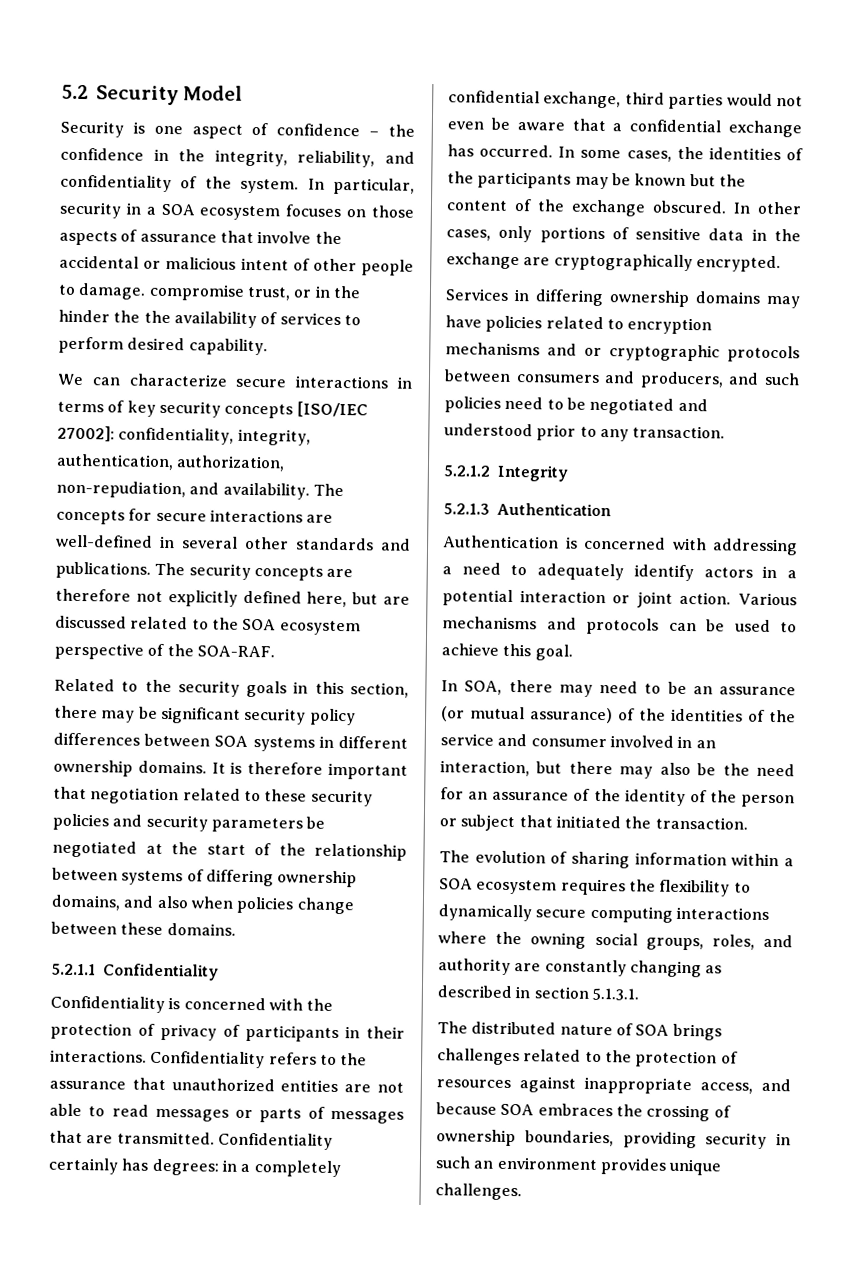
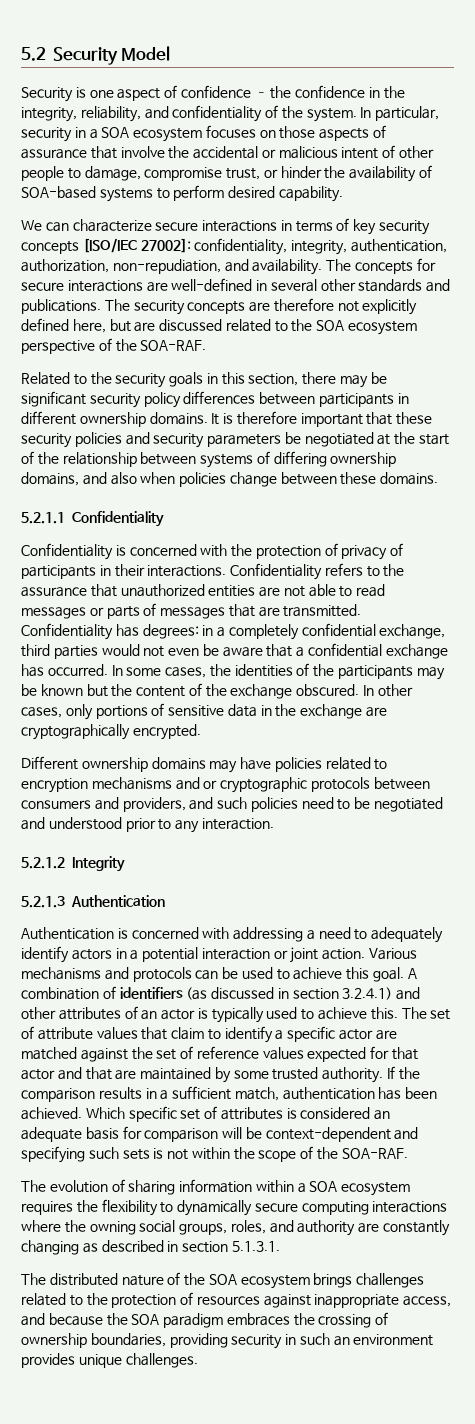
- In particular, security in a SOA ecosystem focuses on those aspects of assurance that involve the accidental or malicious intent of other people to damage. compromise trust, or in the hinder the the availability of services to perform desired capability.
+ In particular, security in a SOA ecosystem focuses on those aspects of assurance that involve the accidental or malicious intent of other people to damage, compromise trust, or hinder the availability of SOA-based systems to perform desired capability.
- Related to the security goals in this section, there may be significant security policy differences between SOA systems in different ownership domains.
+ Related to the security goals in this section, there may be significant security policy differences between participants in different ownership domains.
- It is therefore important that negotiation related to these security policies and security parameters be negotiated at the start of the relationship between systems of differing ownership domains, and also when policies change between these domains.
+ It is therefore important that these security policies and security parameters be negotiated at the start of the relationship between systems of differing ownership domains, and also when policies change between these domains.
- Confidentiality certainly has degrees: in a completely confidential exchange, third parties would not even be aware that a confidential exchange has occurred.
+ Confidentiality has degrees: in a completely confidential exchange, third parties would not even be aware that a confidential exchange has occurred.
- Services in differing ownership domains may have policies related to encryption mechanisms and or cryptographic protocols between consumers and producers, and such policies need to be negotiated and understood prior to any transaction.
+ Different ownership domains may have policies related to encryption mechanisms and or cryptographic protocols between consumers and providers, and such policies need to be negotiated and understood prior to any interaction.
- Various mechanisms and protocols can be used to achieve this goal.
- In SOA, there may need to be an assurance (or mutual assurance) of the identities of the service and consumer involved in an interaction, but there may also be the need for an assurance of the identity of the person or subject that initiated the transaction.
+ Various mechanisms and protocols can be used to achieve this goal. A combination of identifiers (as discussed in section 3.2.4.1) and other attributes of an actor is typically used to achieve this. The set of attribute values that claim to identify a specific actor are matched against the set of reference values expected for that actor and that are maintained by some trusted authority. If the comparison results in a sufficient match, authentication has been achieved. Which specific set of attributes is considered an adequate basis for comparison will be context-dependent and specifying such sets is not within the scope of the SOA-RAF.
- The distributed nature of SOA brings challenges related to the protection of resources against inappropriate access, and because SOA embraces the crossing of ownership boundaries, providing security in such an environment provides unique challenges.
+ The distributed nature of the SOA ecosystem brings challenges related to the protection of resources against inappropriate access, and because the SOA paradigm embraces the crossing of ownership boundaries, providing security in such an environment provides unique challenges.

